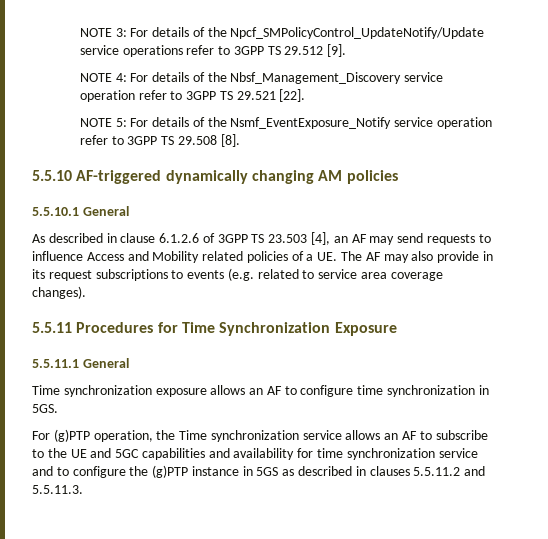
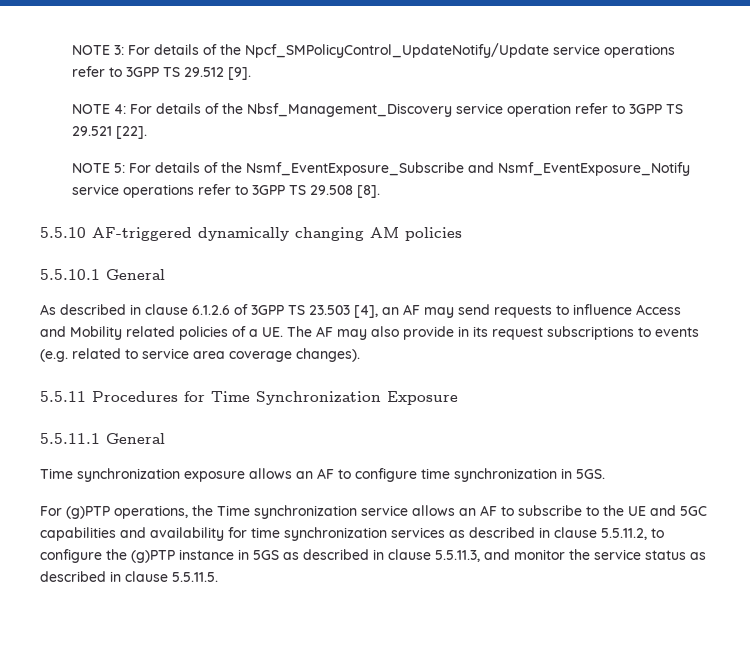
- NOTE 5: For details of the Nsmf_EventExposure_Notify service operation refer to 3GPP TS 29.508 [8].
+ NOTE 5: For details of the Nsmf_EventExposure_Subscribe and Nsmf_EventExposure_Notify service operations refer to 3GPP TS 29.508 [8].
- For (g)PTP operation, the Time synchronization service allows an AF to subscribe to the UE and 5GC capabilities and availability for time synchronization service and to configure the (g)PTP instance in 5GS as described in clauses 5.5.11.2 and 5.5.11.3.
+ For (g)PTP operations, the Time synchronization service allows an AF to subscribe to the UE and 5GC capabilities and availability for time synchronization services as described in clause 5.5.11.2, to configure the (g)PTP instance in 5GS as described in clause 5.5.11.3, and monitor the service status as described in clause 5.5.11.5.

